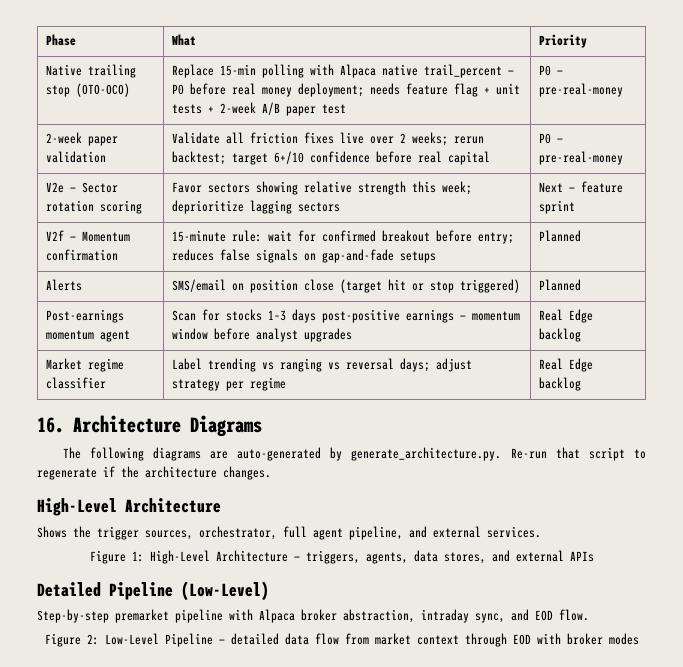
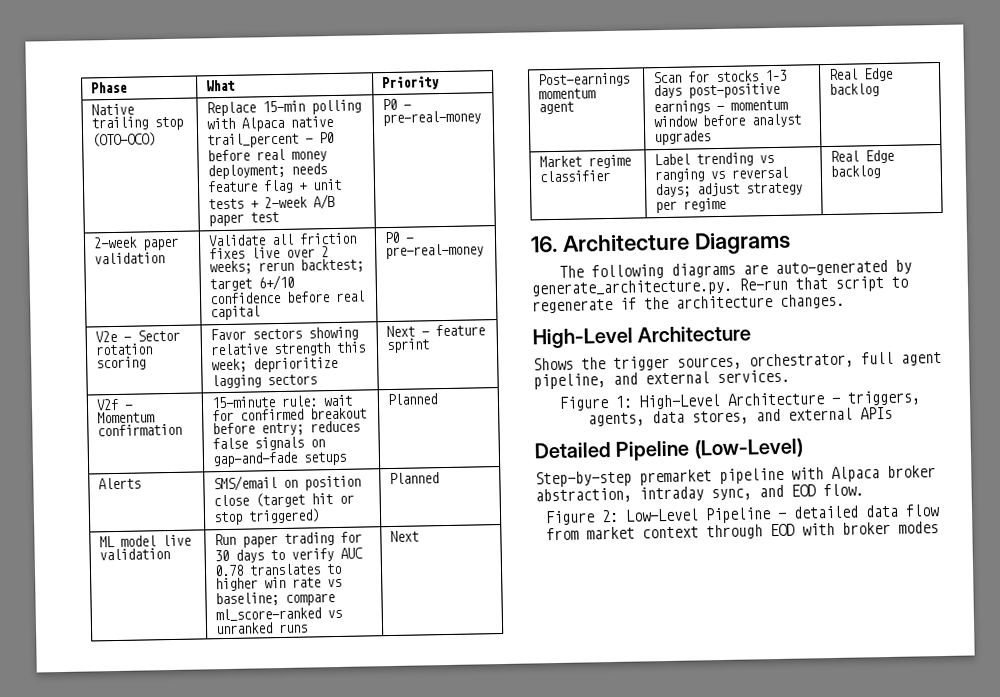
+ ML model live validation | Run paper trading for 30 days to verify AUC 0.78 translates to higher win rate vs baseline; compare ml_score-ranked vs unranked runs | Next

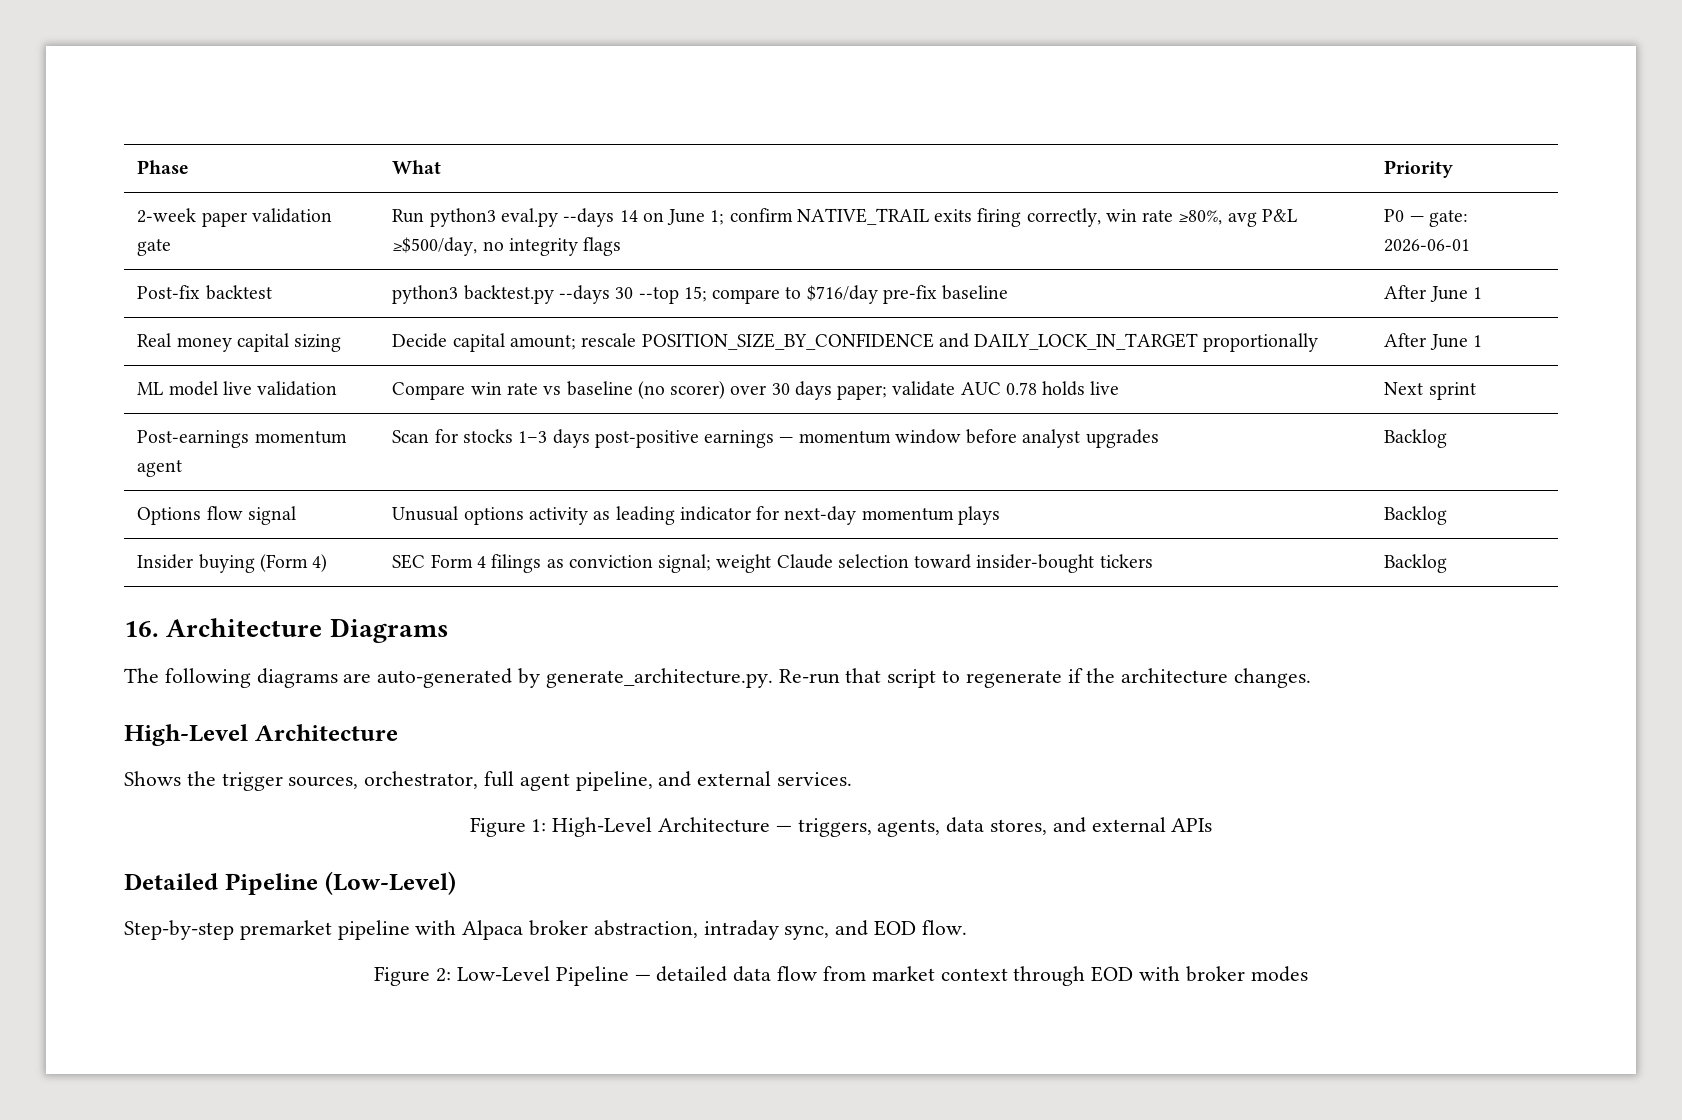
- Native trailing stop (OTO-OCO) | Replace 15-min polling with Alpaca native trail_percent — P0 before real money deployment; needs feature flag + unit tests + 2-week A/B paper test | P0 — pre-real-money
- 2-week paper validation | Validate all friction fixes live over 2 weeks; rerun backtest; target 6+/10 confidence before real capital | P0 — pre-real-money
- V2e — Sector rotation scoring | Favor sectors showing relative strength this week; deprioritize lagging sectors | Next — feature sprint
- V2f — Momentum confirmation | 15-minute rule: wait for confirmed breakout before entry; reduces false signals on gap-and-fade setups | Planned
- Alerts | SMS/email on position close (target hit or stop triggered) | Planned
- ML model live validation | Run paper trading for 30 days to verify AUC 0.78 translates to higher win rate vs baseline; compare ml_score-ranked vs unranked runs | Next
+ 2-week paper validation gate | Run python3 eval.py --days 14 on June 1; confirm NATIVE_TRAIL exits firing correctly, win rate ≥80%, avg P&L ≥$500/day, no integrity flags | P0 — gate: 2026-06-01
+ Post-fix backtest | python3 backtest.py --days 30 --top 15; compare to $716/day pre-fix baseline | After June 1
+ Real money capital sizing | Decide capital amount; rescale POSITION_SIZE_BY_CONFIDENCE and DAILY_LOCK_IN_TARGET proportionally | After June 1
+ ML model live validation | Compare win rate vs baseline (no scorer) over 30 days paper; validate AUC 0.78 holds live | Next sprint
- Post-earnings momentum agent | Scan for stocks 1–3 days post-positive earnings — momentum window before analyst upgrades | Real Edge backlog
- Market regime classifier | Label trending vs ranging vs reversal days; adjust strategy per regime | Real Edge backlog
+ Post-earnings momentum agent | Scan for stocks 1–3 days post-positive earnings — momentum window before analyst upgrades | Backlog
+ Options flow signal | Unusual options activity as leading indicator for next-day momentum plays | Backlog
+ Insider buying (Form 4) | SEC Form 4 filings as conviction signal; weight Claude selection toward insider-bought tickers | Backlog

